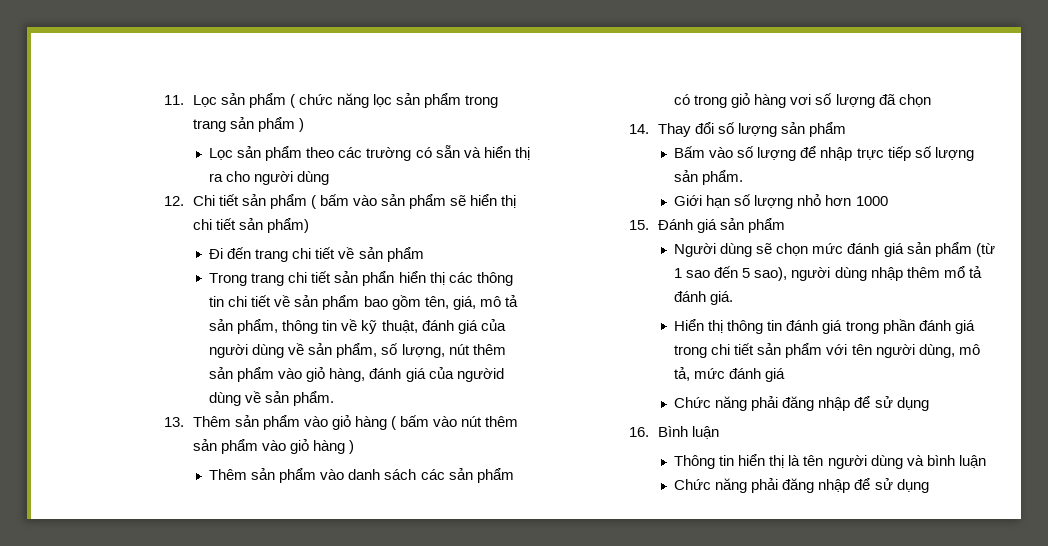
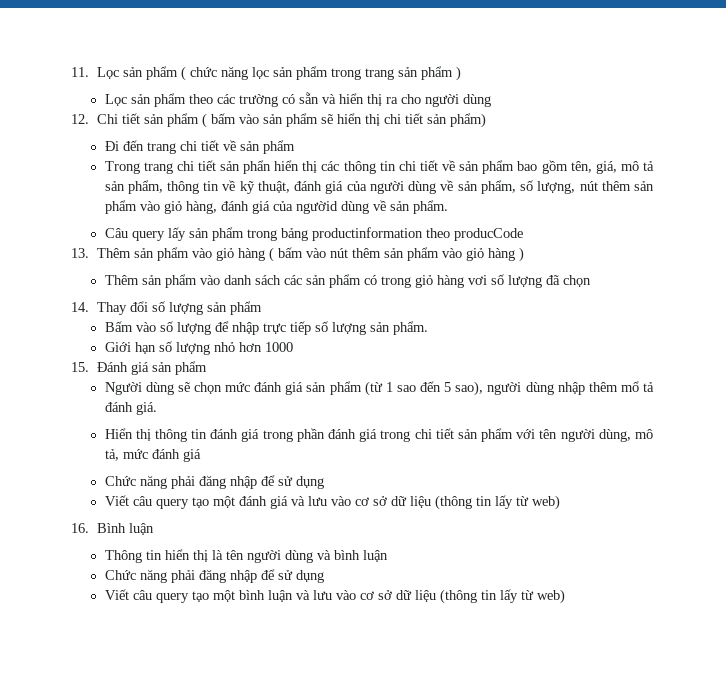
+ Câu query lấy sản phẩm trong bảng productinformation theo producCode
+ Viết câu query tạo một đánh giá và lưu vào cơ sở dữ liệu (thông tin lấy từ web)
+ Viết câu query tạo một bình luận và lưu vào cơ sở dữ liệu (thông tin lấy từ web)

